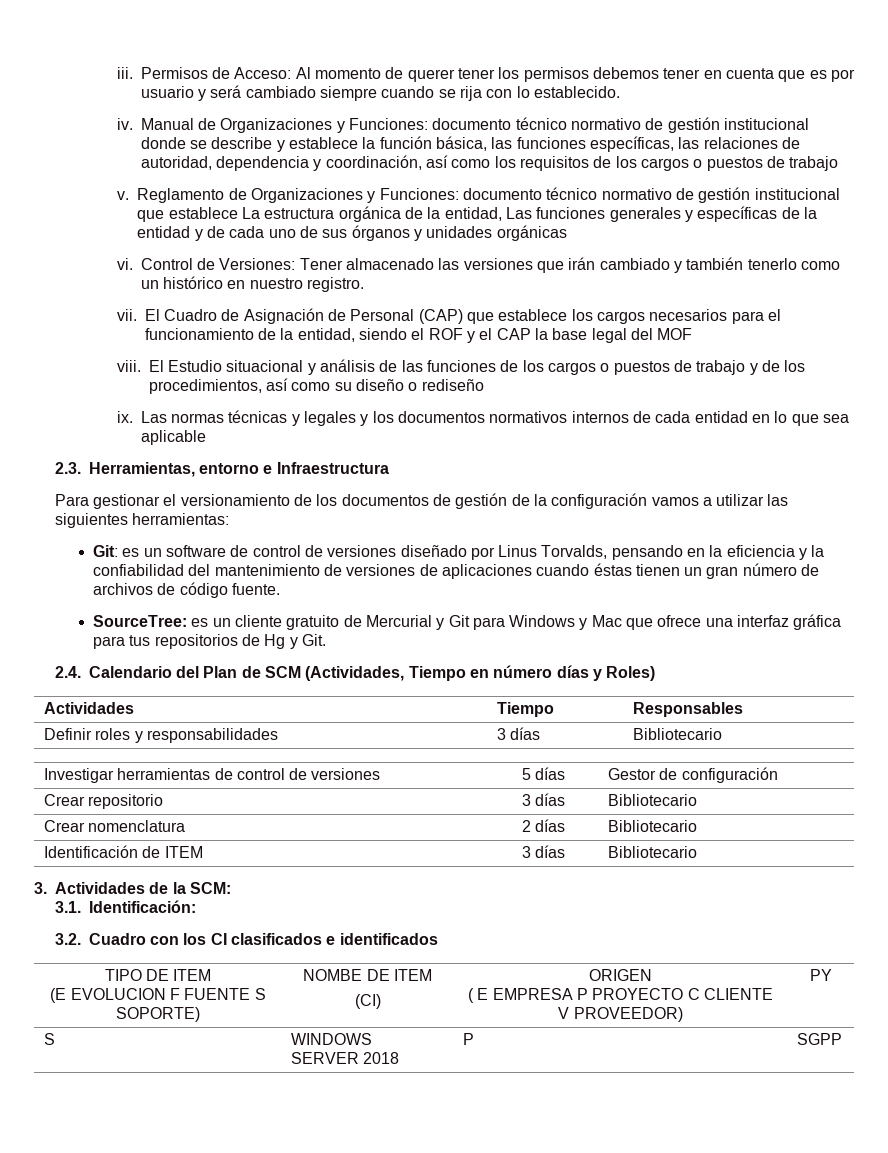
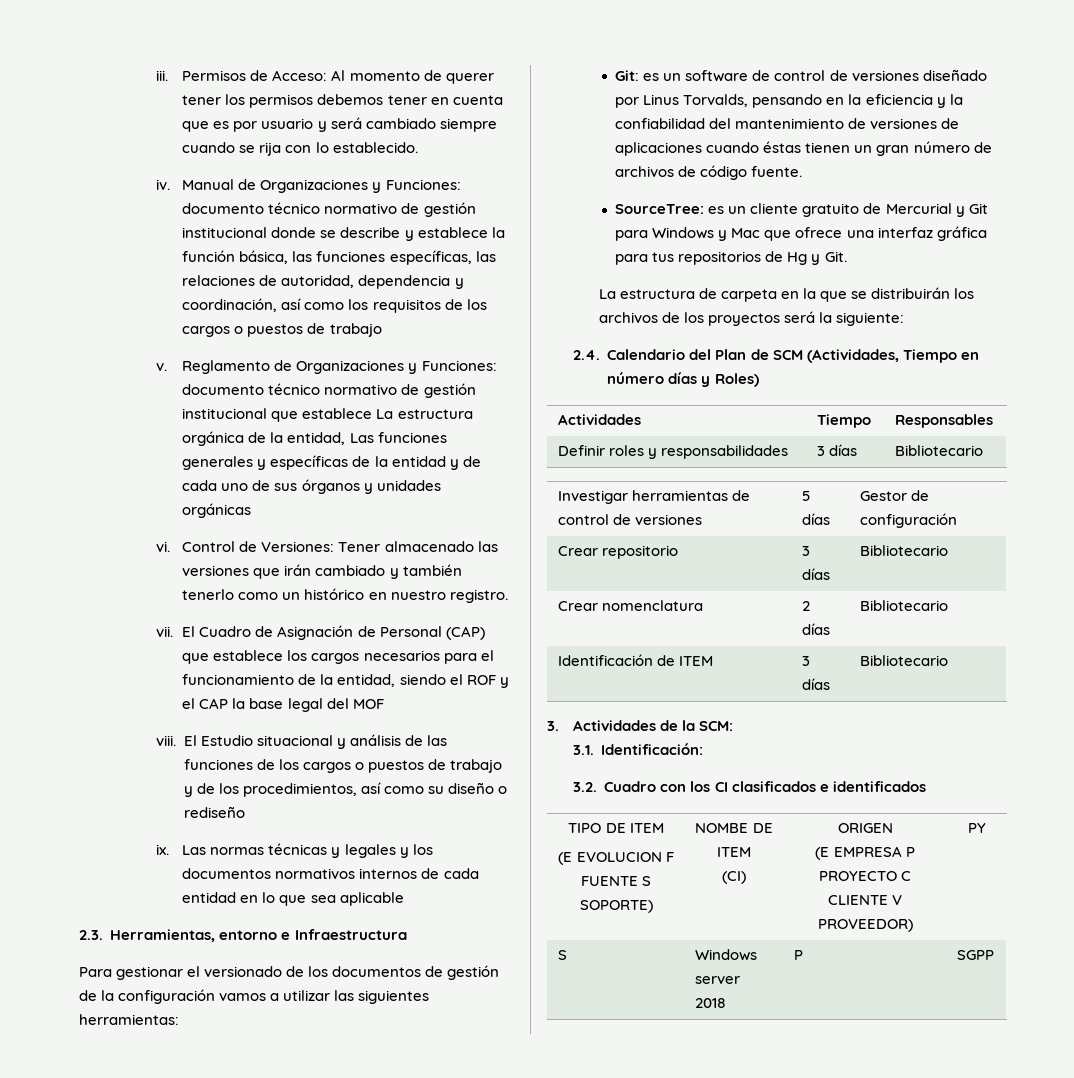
- Para gestionar el versionamiento de los documentos de gestión de la configuración vamos a utilizar las siguientes herramientas:
+ Para gestionar el versionado de los documentos de gestión de la configuración vamos a utilizar las siguientes herramientas:
+ La estructura de carpeta en la que se distribuirán los archivos de los proyectos será la siguiente:
  TIPO DE ITEM
  (E EVOLUCION F FUENTE S SOPORTE) | NOMBE DE ITEM
  (CI) | ORIGEN
- ( E EMPRESA P PROYECTO C CLIENTE V PROVEEDOR) | PY
+ (E EMPRESA P PROYECTO C CLIENTE V PROVEEDOR) | PY
- S | WINDOWS SERVER 2018 | P | SGPP
+ S | Windows server 2018 | P | SGPP

